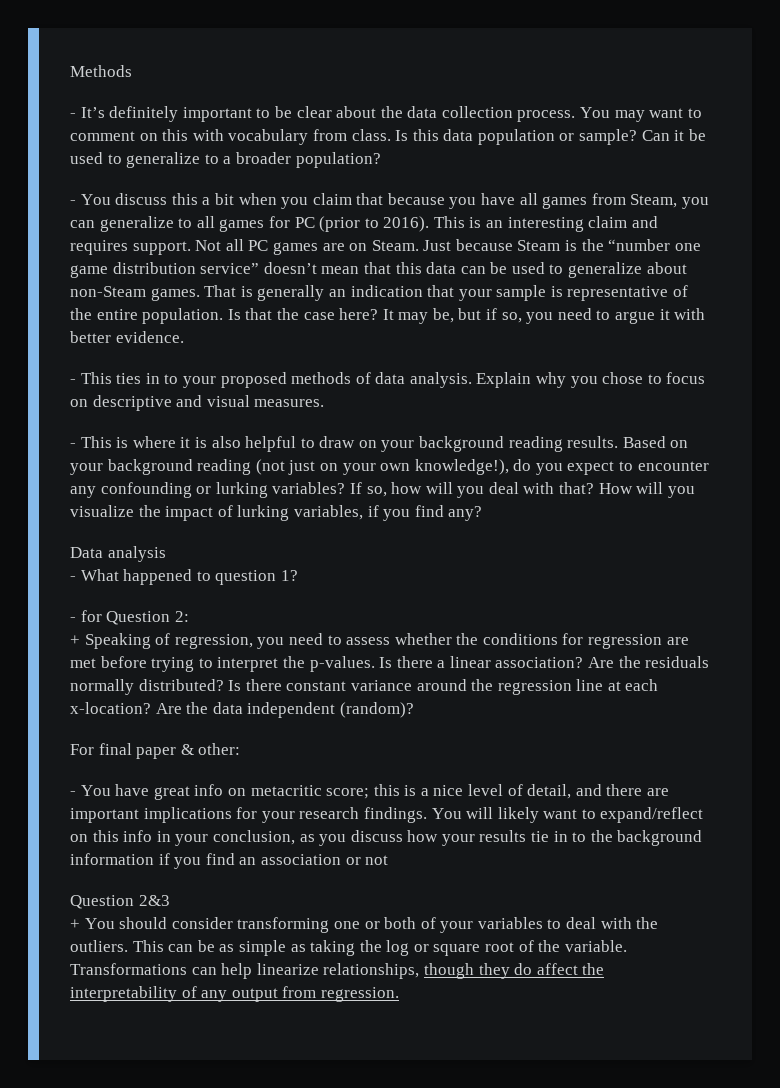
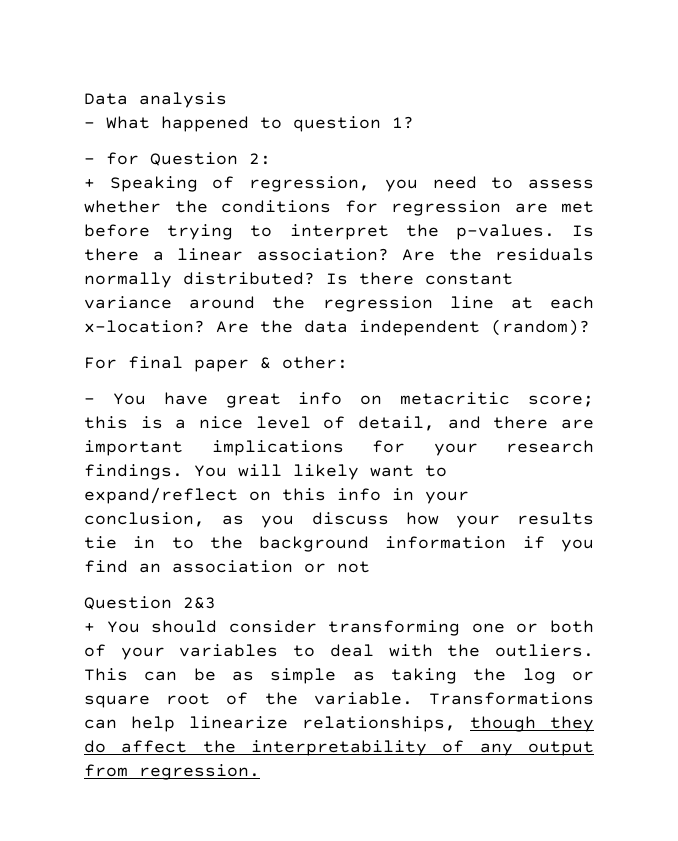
- Methods
- - It’s definitely important to be clear about the data collection process. You may want to comment on this with vocabulary from class. Is this data population or sample? Can it be used to generalize to a broader population?
- - You discuss this a bit when you claim that because you have all games from Steam, you can generalize to all games for PC (prior to 2016). This is an interesting claim and requires support. Not all PC games are on Steam. Just because Steam is the “number one game distribution service” doesn’t mean that this data can be used to generalize about non-Steam games. That is generally an indication that your sample is representative of the entire population. Is that the case here? It may be, but if so, you need to argue it with better evidence.
- - This ties in to your proposed methods of data analysis. Explain why you chose to focus on descriptive and visual measures.
- - This is where it is also helpful to draw on your background reading results. Based on your background reading (not just on your own knowledge!), do you expect to encounter any confounding or lurking variables? If so, how will you deal with that? How will you visualize the impact of lurking variables, if you find any?

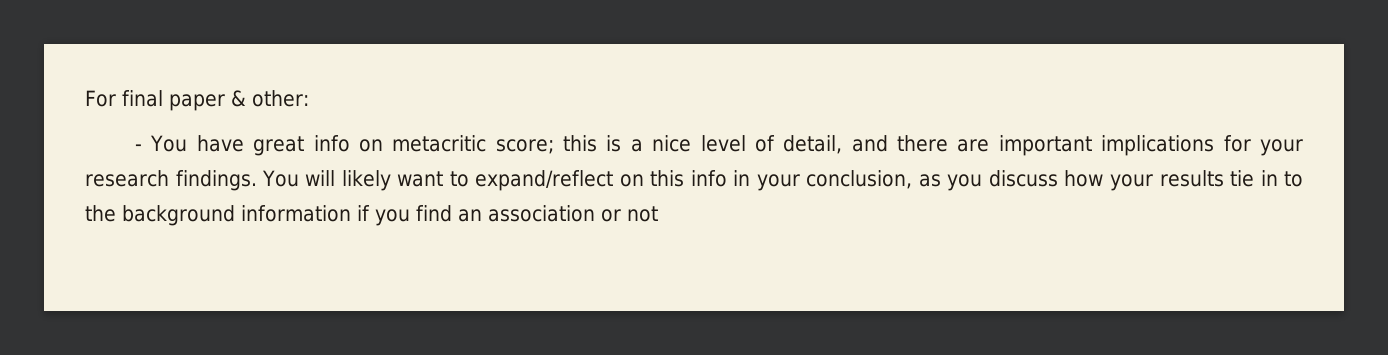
- Data analysis
- - What happened to question 1?
- - for Question 2:
- + Speaking of regression, you need to assess whether the conditions for regression are met before trying to interpret the p-values. Is there a linear association? Are the residuals normally distributed? Is there constant variance around the regression line at each x-location? Are the data independent (random)?
- Question 2&3
- + You should consider transforming one or both of your variables to deal with the outliers. This can be as simple as taking the log or square root of the variable. Transformations can help linearize relationships, though they do affect the interpretability of any output from regression.

